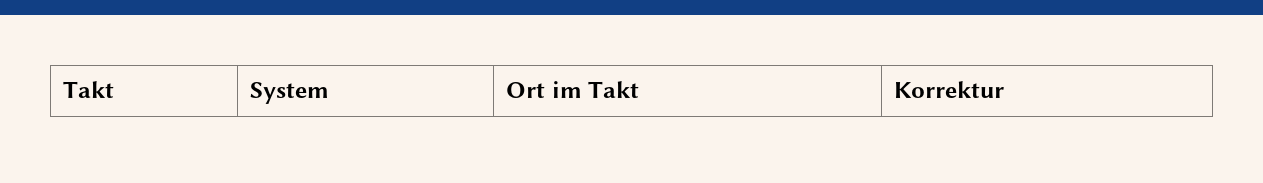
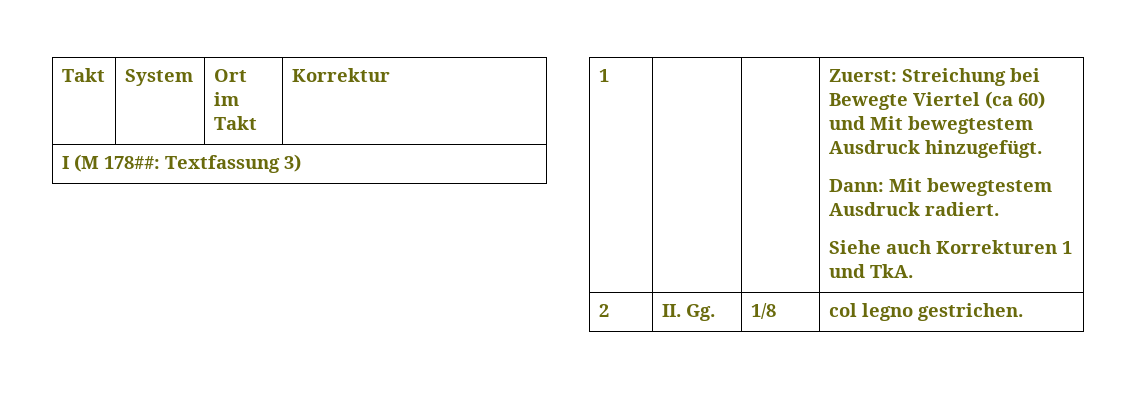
+ I (M 178##: Textfassung 3)
+ 1 | | | Zuerst: Streichung bei Bewegte Viertel (ca 60) und Mit bewegtestem Ausdruck hinzugefügt.
+ Dann: Mit bewegtestem Ausdruck radiert.
+ Siehe auch Korrekturen 1 und TkA.
+ 2 | II. Gg. | 1/8 | col legno gestrichen.

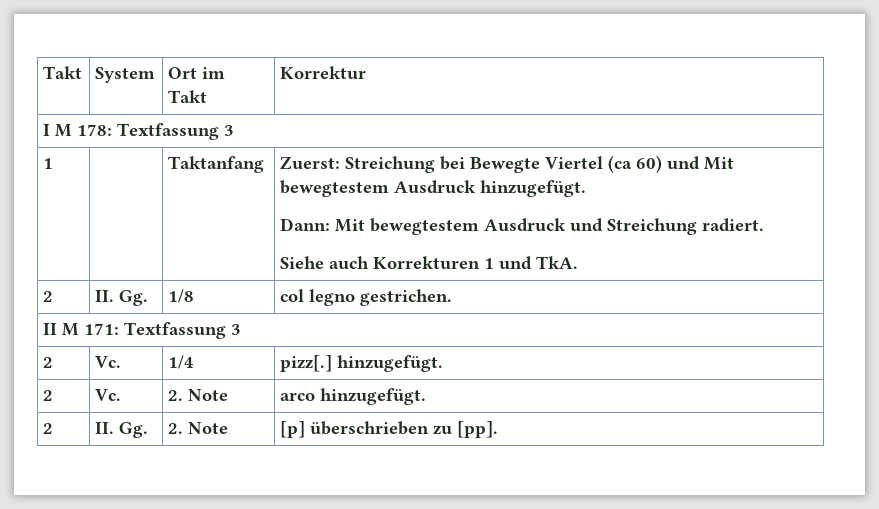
- I (M 178##: Textfassung 3)
- 1 | | | Zuerst: Streichung bei Bewegte Viertel (ca 60) und Mit bewegtestem Ausdruck hinzugefügt.
- Dann: Mit bewegtestem Ausdruck radiert.
+ I M 178: Textfassung 3
+ 1 | | Taktanfang | Zuerst: Streichung bei Bewegte Viertel (ca 60) und Mit bewegtestem Ausdruck hinzugefügt.
+ Dann: Mit bewegtestem Ausdruck und Streichung radiert.
+ II M 171: Textfassung 3
+ 2 | Vc. | 1/4 | pizz[.] hinzugefügt.
+ 2 | Vc. | 2. Note | arco hinzugefügt.
+ 2 | II. Gg. | 2. Note | [p] überschrieben zu [pp].

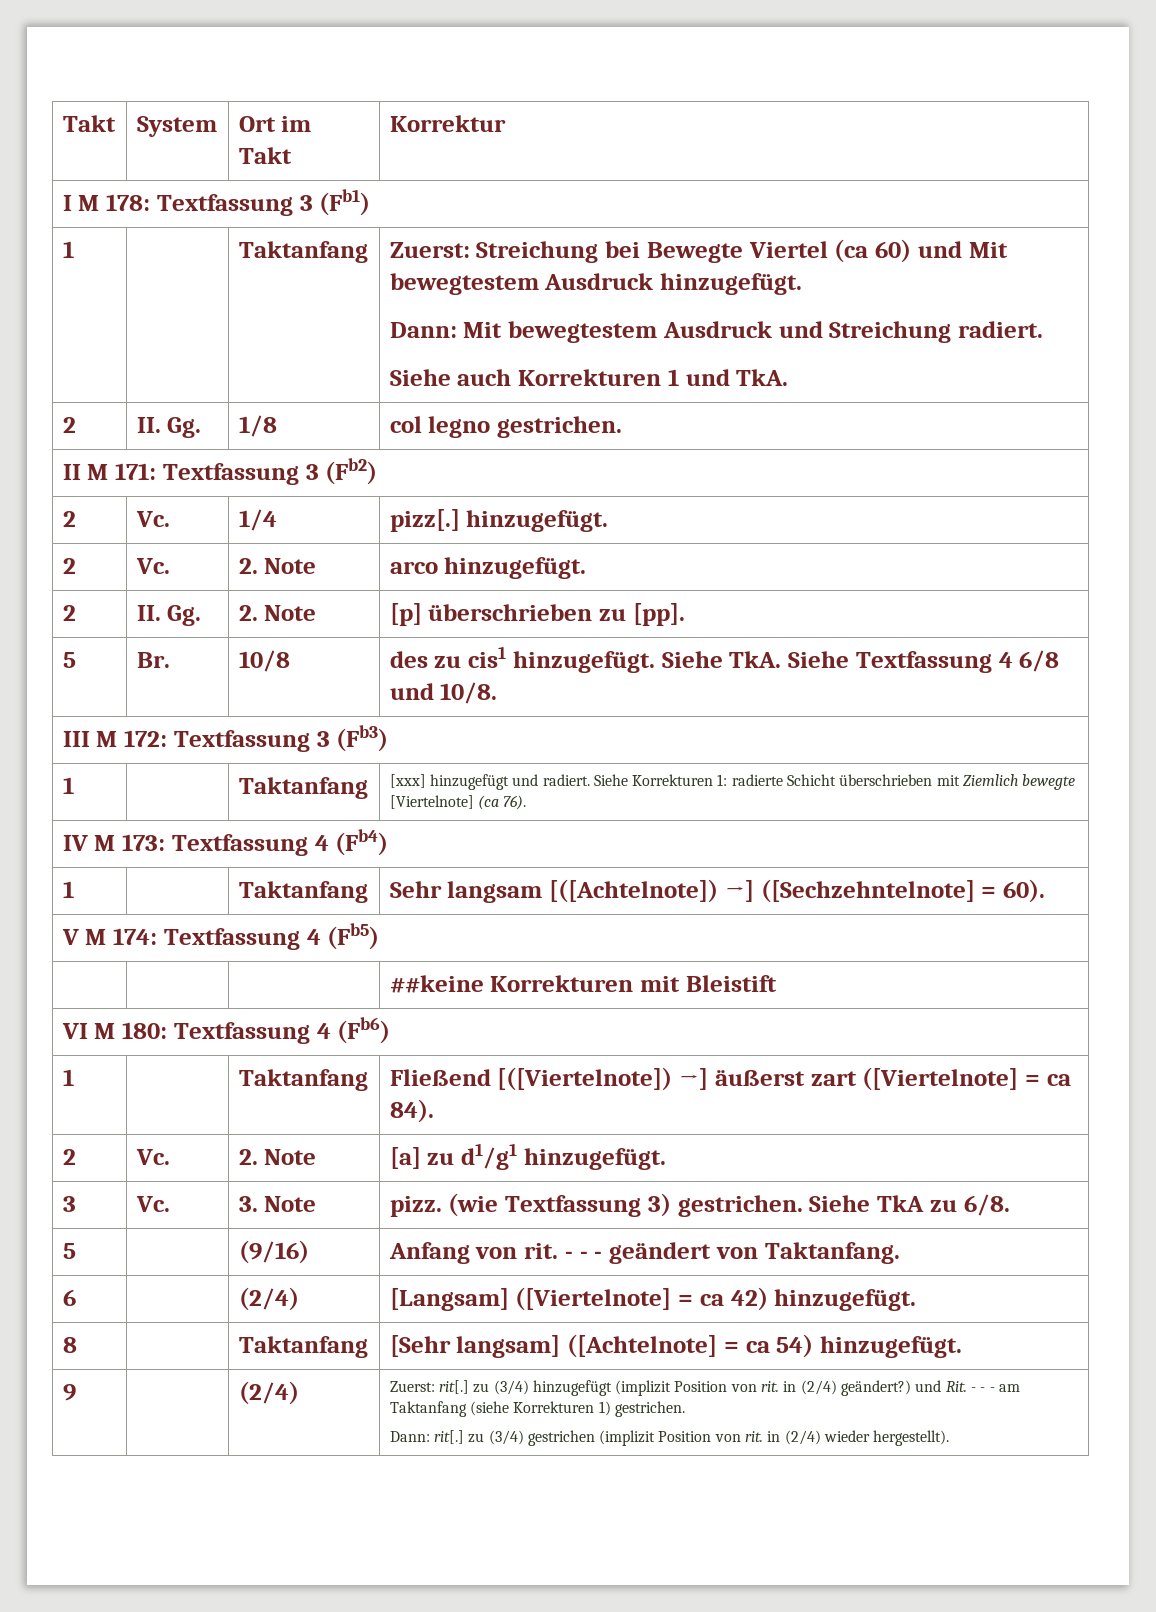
- I M 178: Textfassung 3
+ I M 178: Textfassung 3 (Fb1)
- II M 171: Textfassung 3
+ II M 171: Textfassung 3 (Fb2)
+ 5 | Br. | 10/8 | des zu cis1 hinzugefügt. Siehe TkA. Siehe Textfassung 4 6/8 und 10/8.
+ III M 172: Textfassung 3 (Fb3)
+ 1 | | Taktanfang | [xxx] hinzugefügt und radiert. Siehe Korrekturen 1: radierte Schicht überschrieben mit Ziemlich bewegte [Viertelnote] (ca 76).
+ IV M 173: Textfassung 4 (Fb4)
+ 1 | | Taktanfang | Sehr langsam [([Achtelnote]) →] ([Sechzehntelnote] = 60).
+ V M 174: Textfassung 4 (Fb5)
+ | | | ##keine Korrekturen mit Bleistift
+ VI M 180: Textfassung 4 (Fb6)
+ 1 | | Taktanfang | Fließend [([Viertelnote]) →] äußerst zart ([Viertelnote] = ca 84).
+ 2 | Vc. | 2. Note | [a] zu d1/g1 hinzugefügt.
+ 3 | Vc. | 3. Note | pizz. (wie Textfassung 3) gestrichen. Siehe TkA zu 6/8.
+ 5 | | (9/16) | Anfang von rit. - - - geändert von Taktanfang.
+ 6 | | (2/4) | [Langsam] ([Viertelnote] = ca 42) hinzugefügt.
+ 8 | | Taktanfang | [Sehr langsam] ([Achtelnote] = ca 54) hinzugefügt.
+ 9 | | (2/4) | Zuerst: rit[.] zu (3/4) hinzugefügt (implizit Position von rit. in (2/4) geändert?) und Rit. - - - am Taktanfang (siehe Korrekturen 1) gestrichen.
+ Dann: rit[.] zu (3/4) gestrichen (implizit Position von rit. in (2/4) wieder hergestellt).

